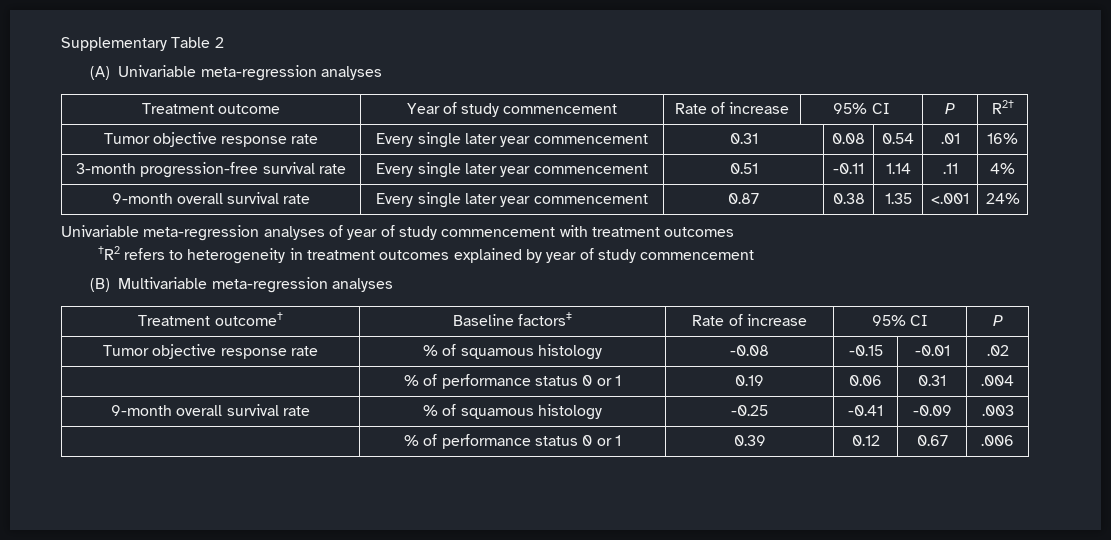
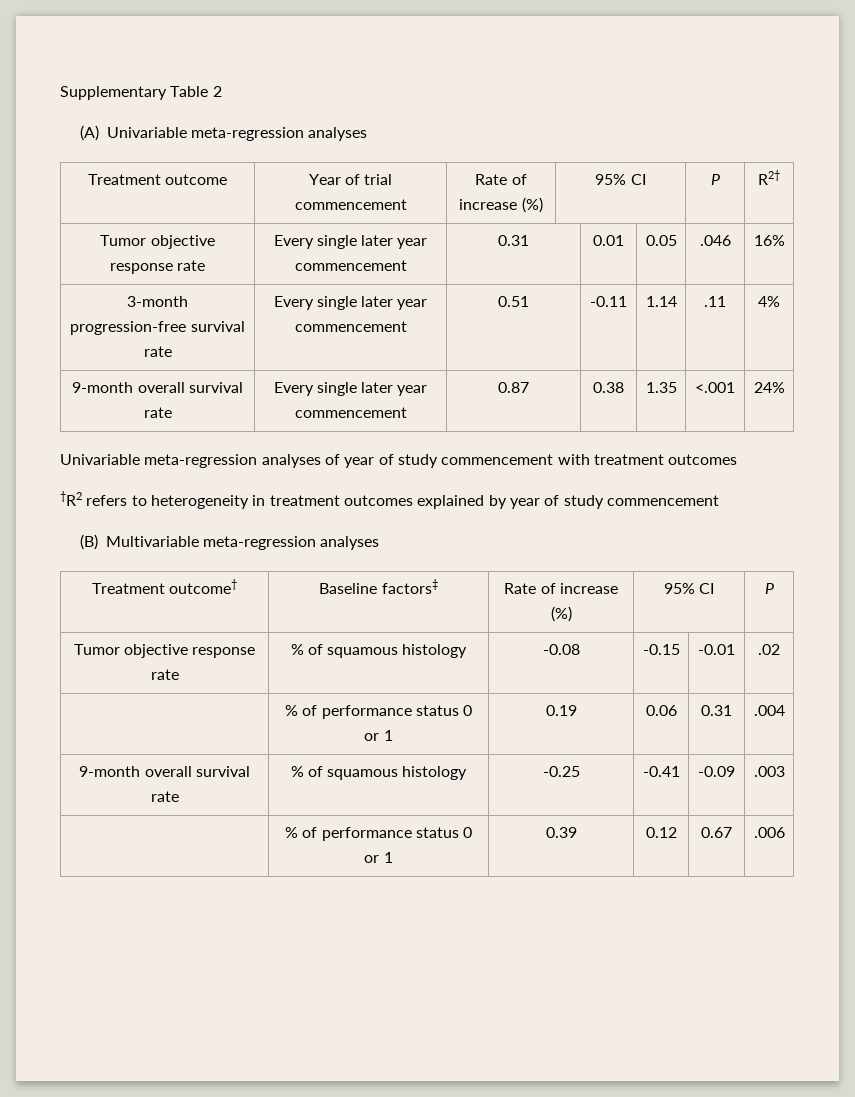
- Treatment outcome | Year of study commencement | Rate of increase | 95% CI | P | R2†
+ Treatment outcome | Year of trial commencement | Rate of increase (%) | 95% CI | P | R2†
- Tumor objective response rate | Every single later year commencement | 0.31 | 0.08 | 0.54 | .01 | 16%
+ Tumor objective response rate | Every single later year commencement | 0.31 | 0.01 | 0.05 | .046 | 16%
- Treatment outcome† | Baseline factors‡ | Rate of increase | 95% CI | P
+ Treatment outcome† | Baseline factors‡ | Rate of increase (%) | 95% CI | P

